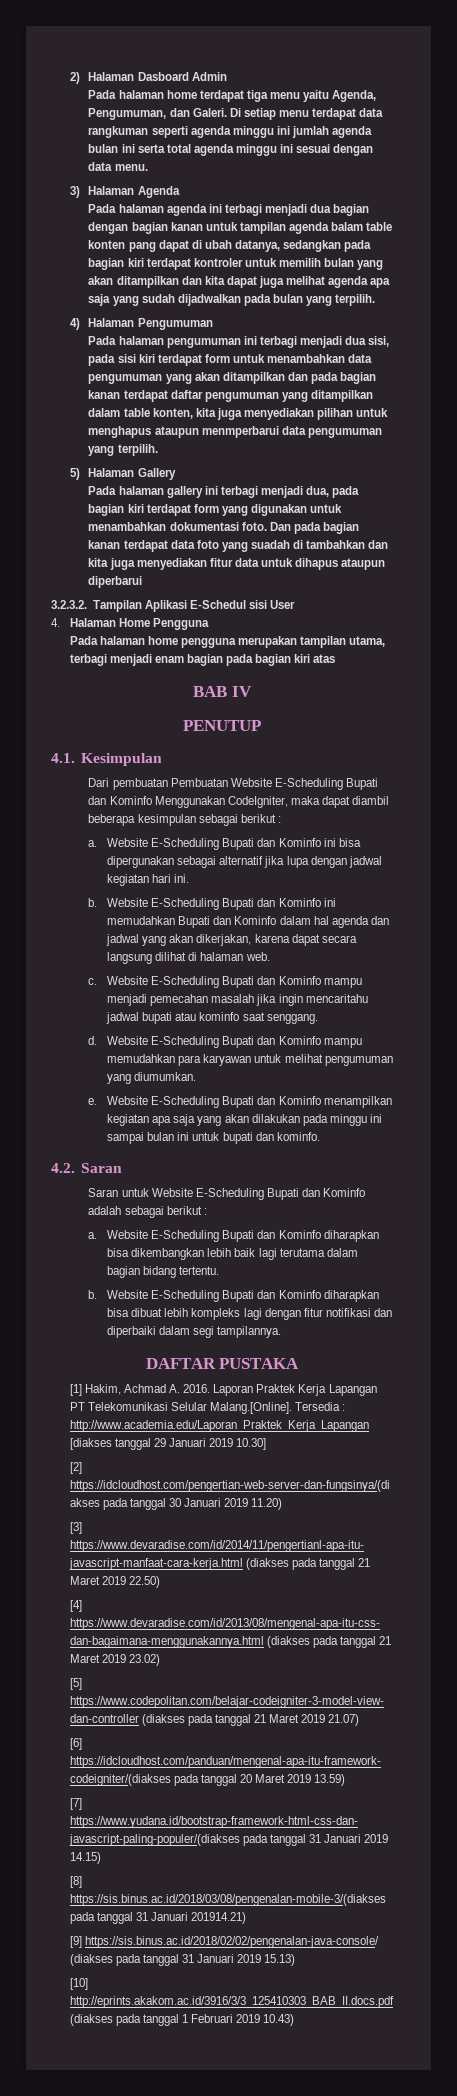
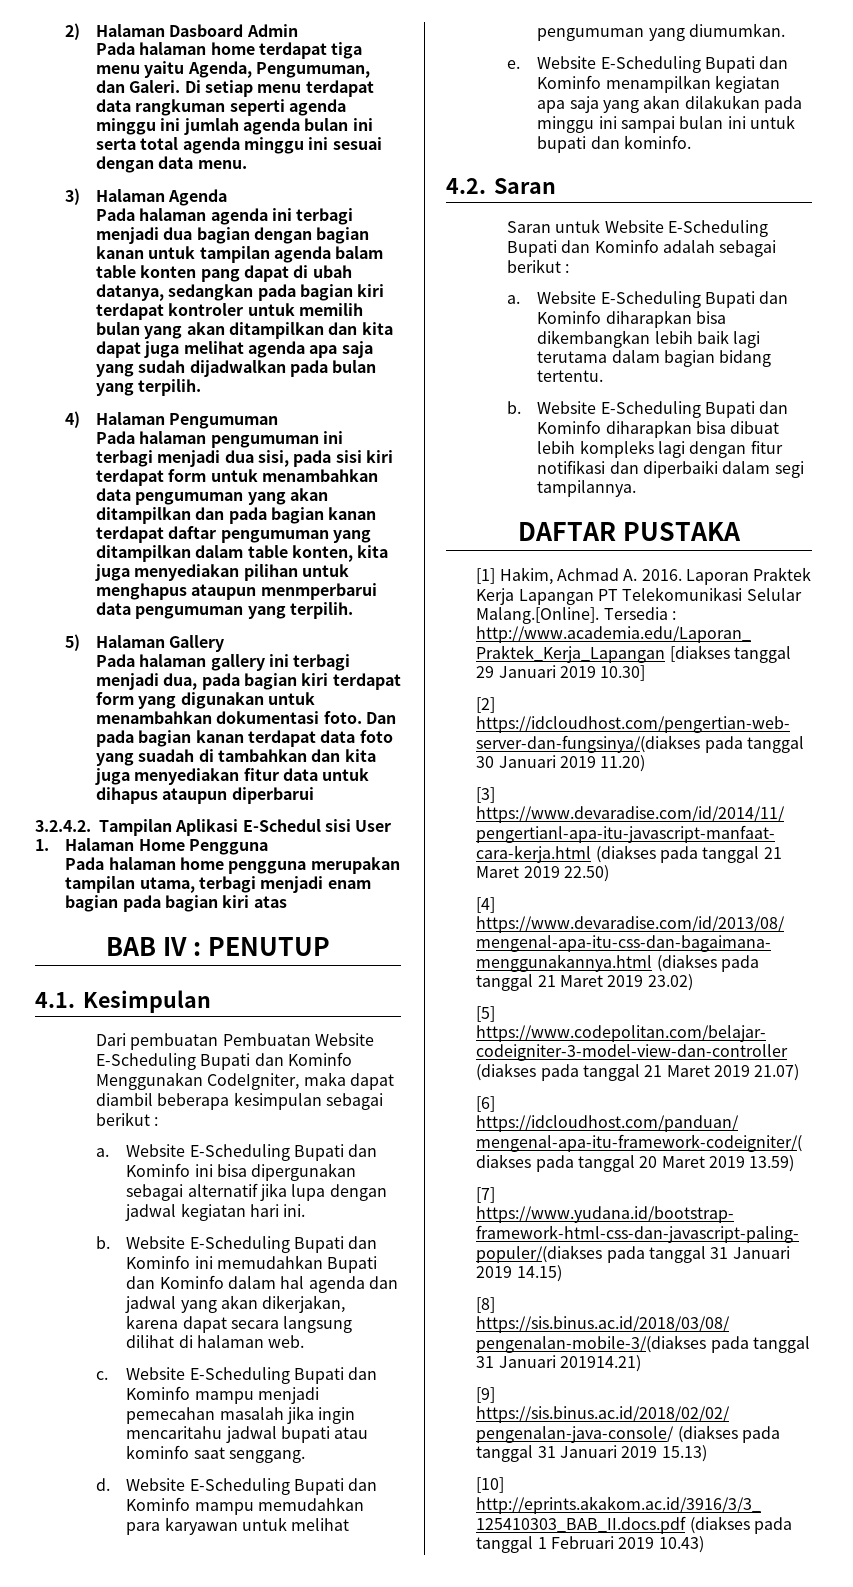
- 3.2.3.2. Tampilan Aplikasi E-Schedul sisi User
+ 3.2.4.2. Tampilan Aplikasi E-Schedul sisi User
- 4. Halaman Home Pengguna
+ 1. Halaman Home Pengguna
- BAB IV
- PENUTUP
+ BAB IV : PENUTUP

